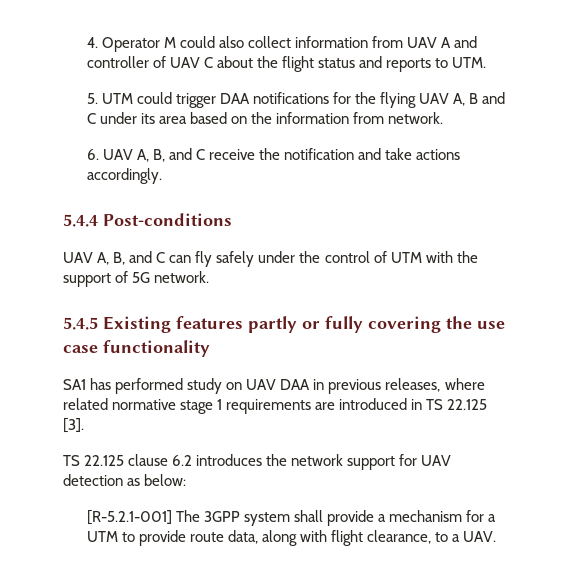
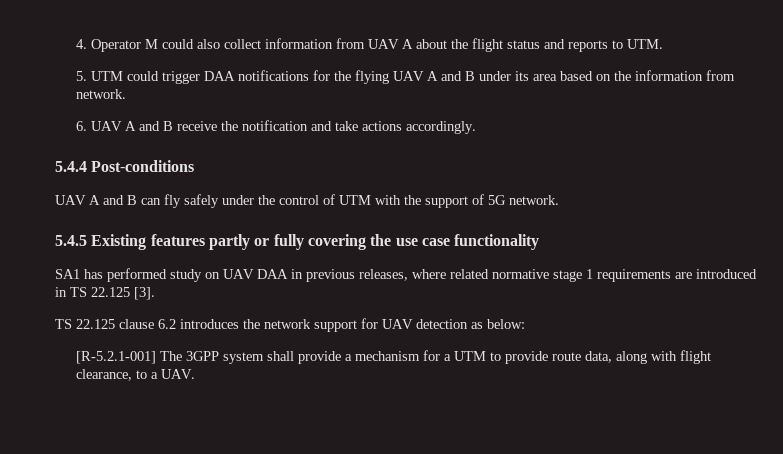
- 4. Operator M could also collect information from UAV A and controller of UAV C about the flight status and reports to UTM.
+ 4. Operator M could also collect information from UAV A about the flight status and reports to UTM.
- 5. UTM could trigger DAA notifications for the flying UAV A, B and C under its area based on the information from network.
+ 5. UTM could trigger DAA notifications for the flying UAV A and B under its area based on the information from network.
- 6. UAV A, B, and C receive the notification and take actions accordingly.
+ 6. UAV A and B receive the notification and take actions accordingly.
- UAV A, B, and C can fly safely under the control of UTM with the support of 5G network.
+ UAV A and B can fly safely under the control of UTM with the support of 5G network.

